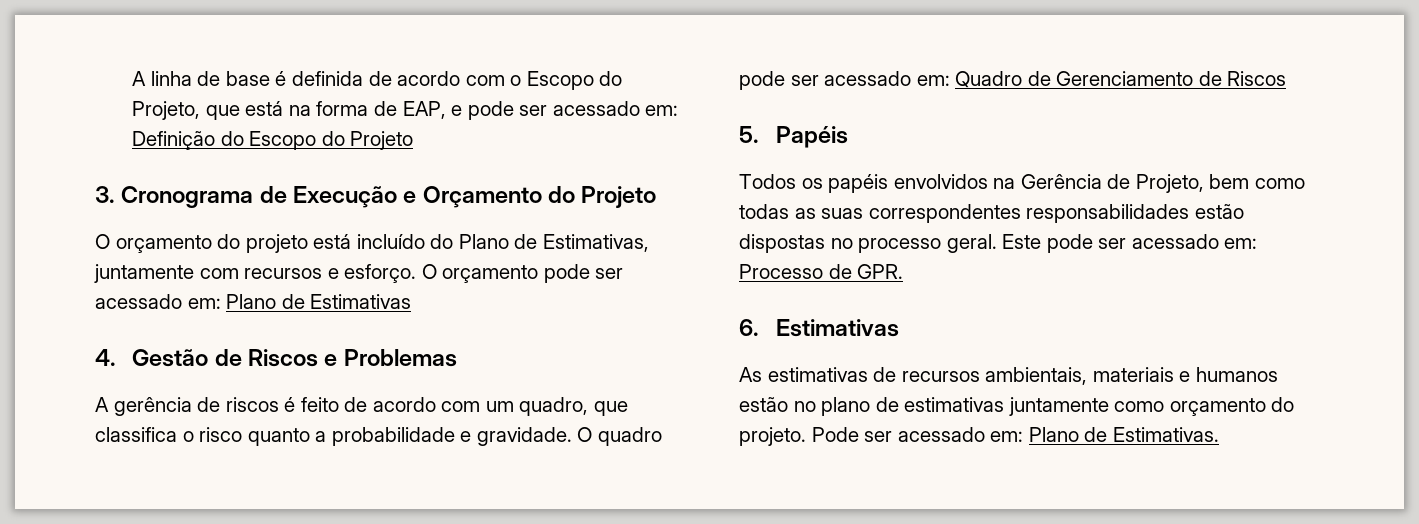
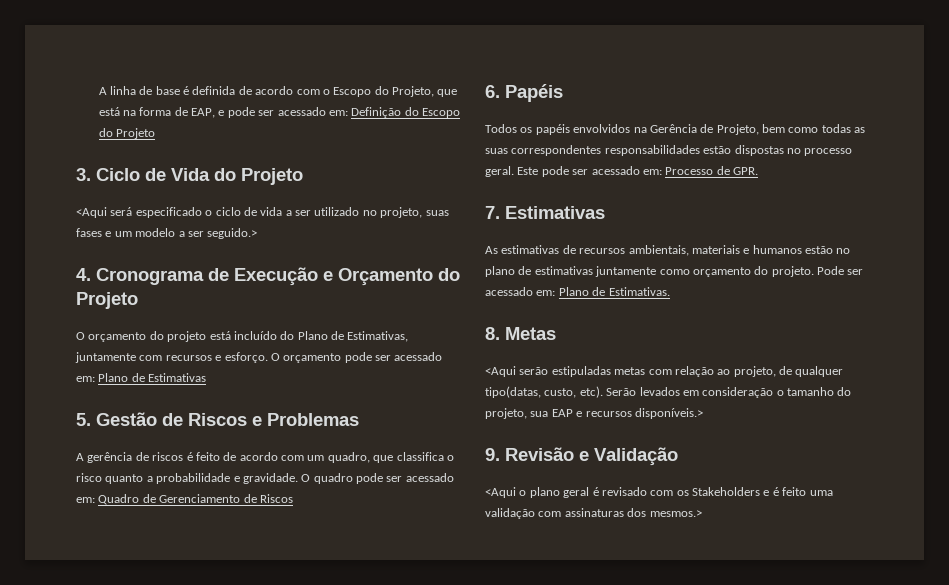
- 3. Cronograma de Execução e Orçamento do Projeto
+ 3. Ciclo de Vida do Projeto
+ <Aqui será especificado o ciclo de vida a ser utilizado no projeto, suas fases e um modelo a ser seguido.>
+ 4. Cronograma de Execução e Orçamento do Projeto
- 4. Gestão de Riscos e Problemas
+ 5. Gestão de Riscos e Problemas
- 5. Papéis
+ 6. Papéis
- 6. Estimativas
+ 7. Estimativas
+ 8. Metas
+ <Aqui serão estipuladas metas com relação ao projeto, de qualquer tipo(datas, custo, etc). Serão levados em consideração o tamanho do projeto, sua EAP e recursos disponíveis.>
+ 9. Revisão e Validação
+ <Aqui o plano geral é revisado com os Stakeholders e é feito uma validação com assinaturas dos mesmos.>

